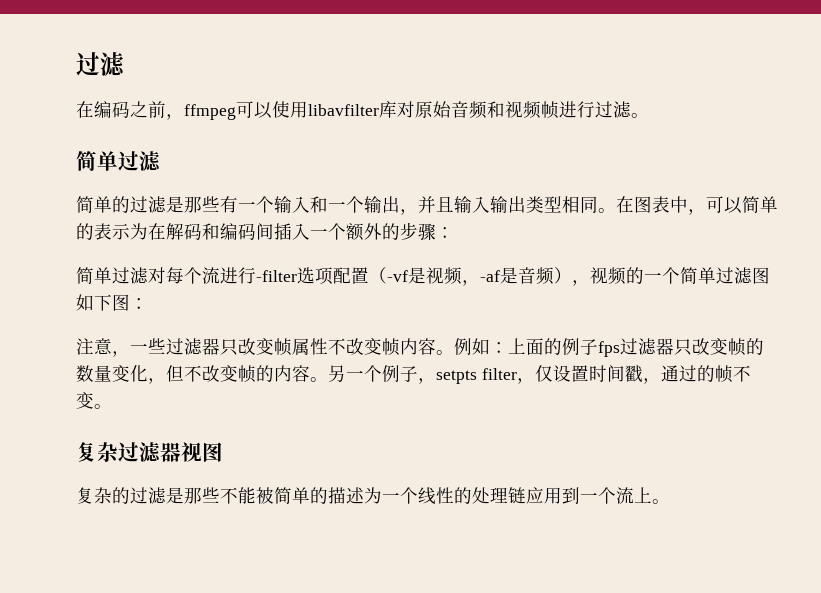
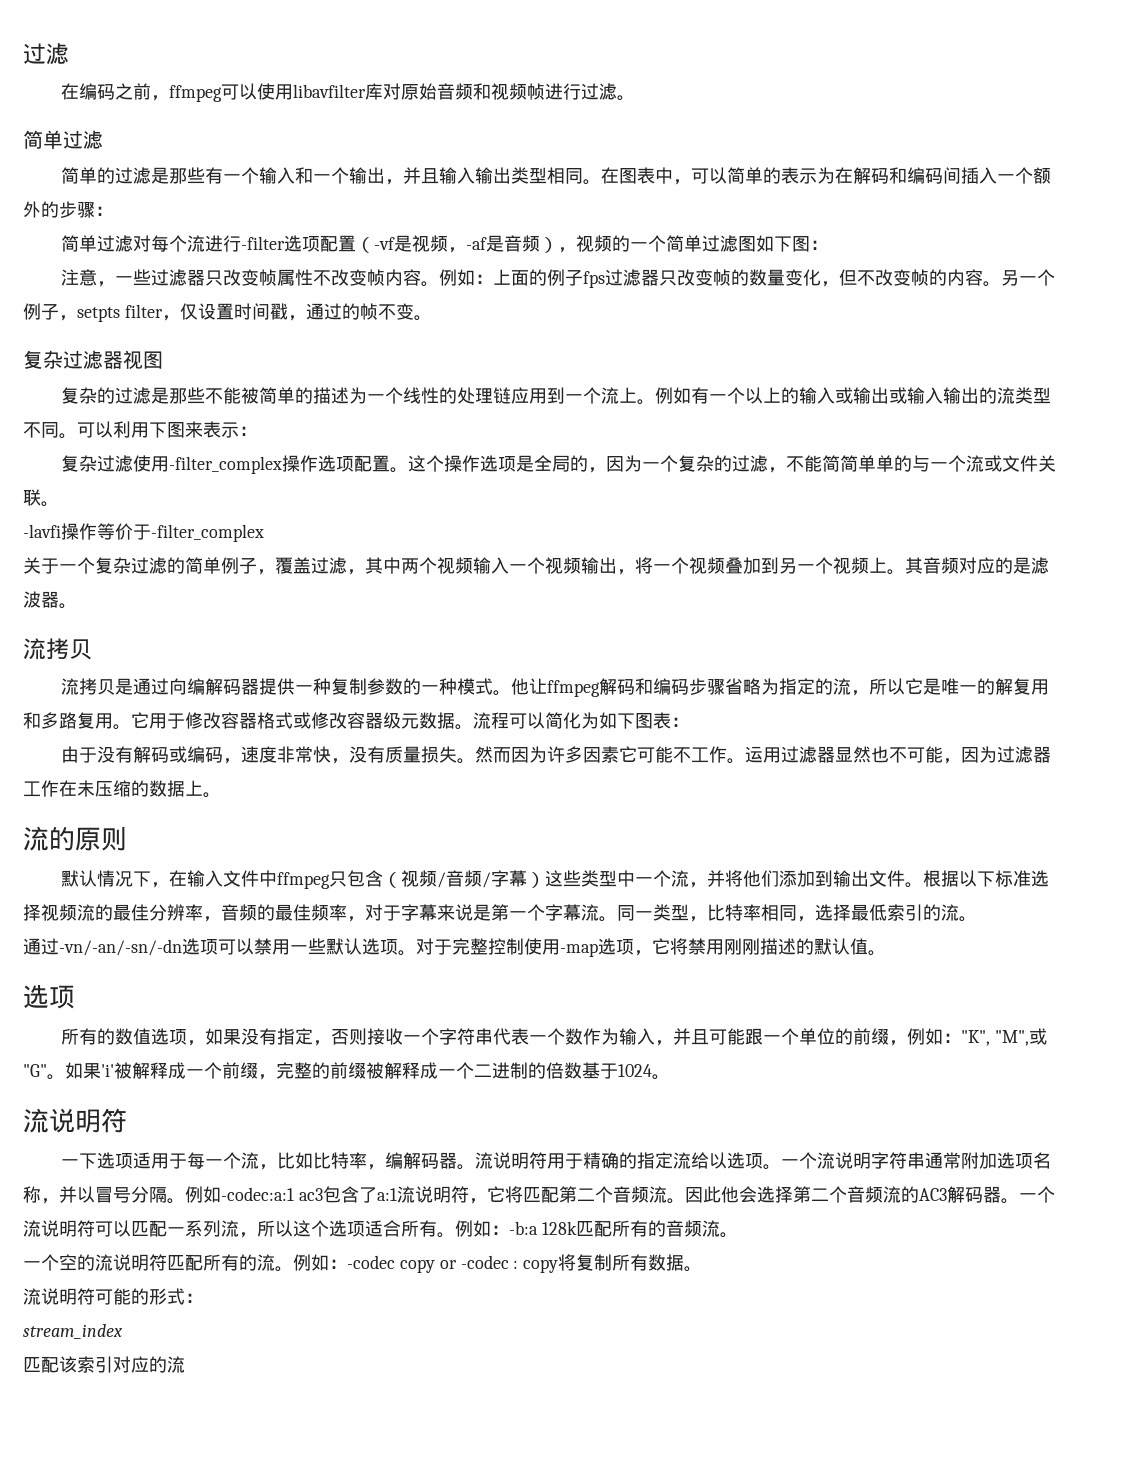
+ 例如有一个以上的输入或输出或输入输出的流类型不同。可以利用下图来表示：
+ 复杂过滤使用-filter_complex操作选项配置。这个操作选项是全局的，因为一个复杂的过滤，不能简简单单的与一个流或文件关联。
+ -lavfi操作等价于-filter_complex
+ 关于一个复杂过滤的简单例子，覆盖过滤，其中两个视频输入一个视频输出，将一个视频叠加到另一个视频上。其音频对应的是滤波器。
+ 流拷贝
+ 流拷贝是通过向编解码器提供一种复制参数的一种模式。他让ffmpeg解码和编码步骤省略为指定的流，所以它是唯一的解复用和多路复用。它用于修改容器格式或修改容器级元数据。流程可以简化为如下图表：
+ 由于没有解码或编码，速度非常快，没有质量损失。然而因为许多因素它可能不工作。运用过滤器显然也不可能，因为过滤器工作在未压缩的数据上。
+ 流的原则
+ 默认情况下，在输入文件中ffmpeg只包含（视频/音频/字幕）这些类型中一个流，并将他们添加到输出文件。根据以下标准选择视频流的最佳分辨率，音频的最佳频率，对于字幕来说是第一个字幕流。同一类型，比特率相同，选择最低索引的流。
+ 通过-vn/-an/-sn/-dn选项可以禁用一些默认选项。对于完整控制使用-map选项，它将禁用刚刚描述的默认值。
+ 选项
+ 所有的数值选项，如果没有指定，否则接收一个字符串代表一个数作为输入，并且可能跟一个单位的前缀，例如："K", "M",或"G"。如果'i'被解释成一个前缀，完整的前缀被解释成一个二进制的倍数基于1024。
+ 流说明符
+ 一下选项适用于每一个流，比如比特率，编解码器。流说明符用于精确的指定流给以选项。一个流说明字符串通常附加选项名称，并以冒号分隔。例如-codec:a:1 ac3包含了a:1流说明符，它将匹配第二个音频流。因此他会选择第二个音频流的AC3解码器。一个流说明符可以匹配一系列流，所以这个选项适合所有。例如：-b:a 128k匹配所有的音频流。
+ 一个空的流说明符匹配所有的流。例如：-codec copy or -codec : copy将复制所有数据。
+ 流说明符可能的形式：
+ stream_index
+ 匹配该索引对应的流

